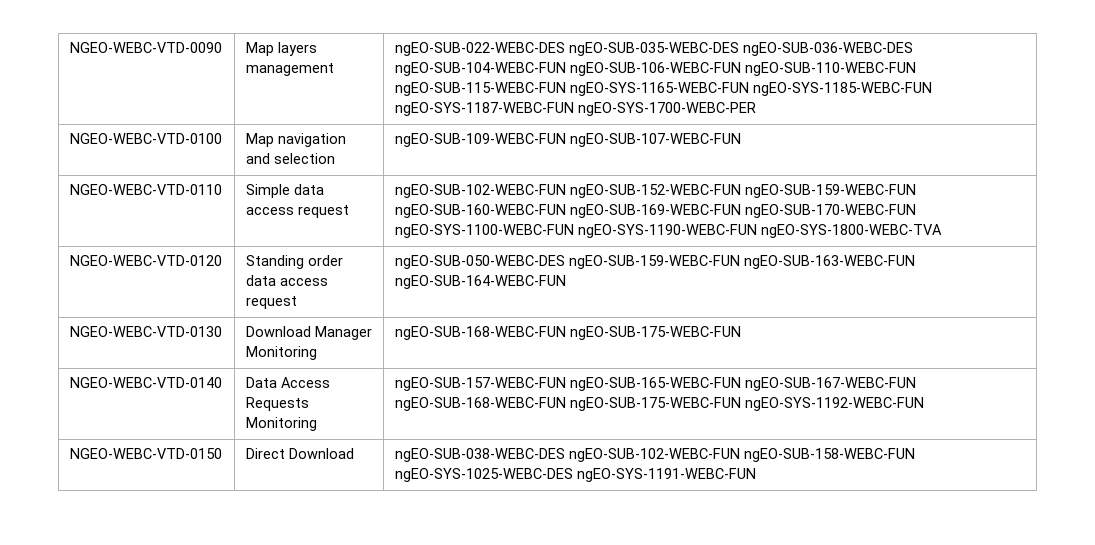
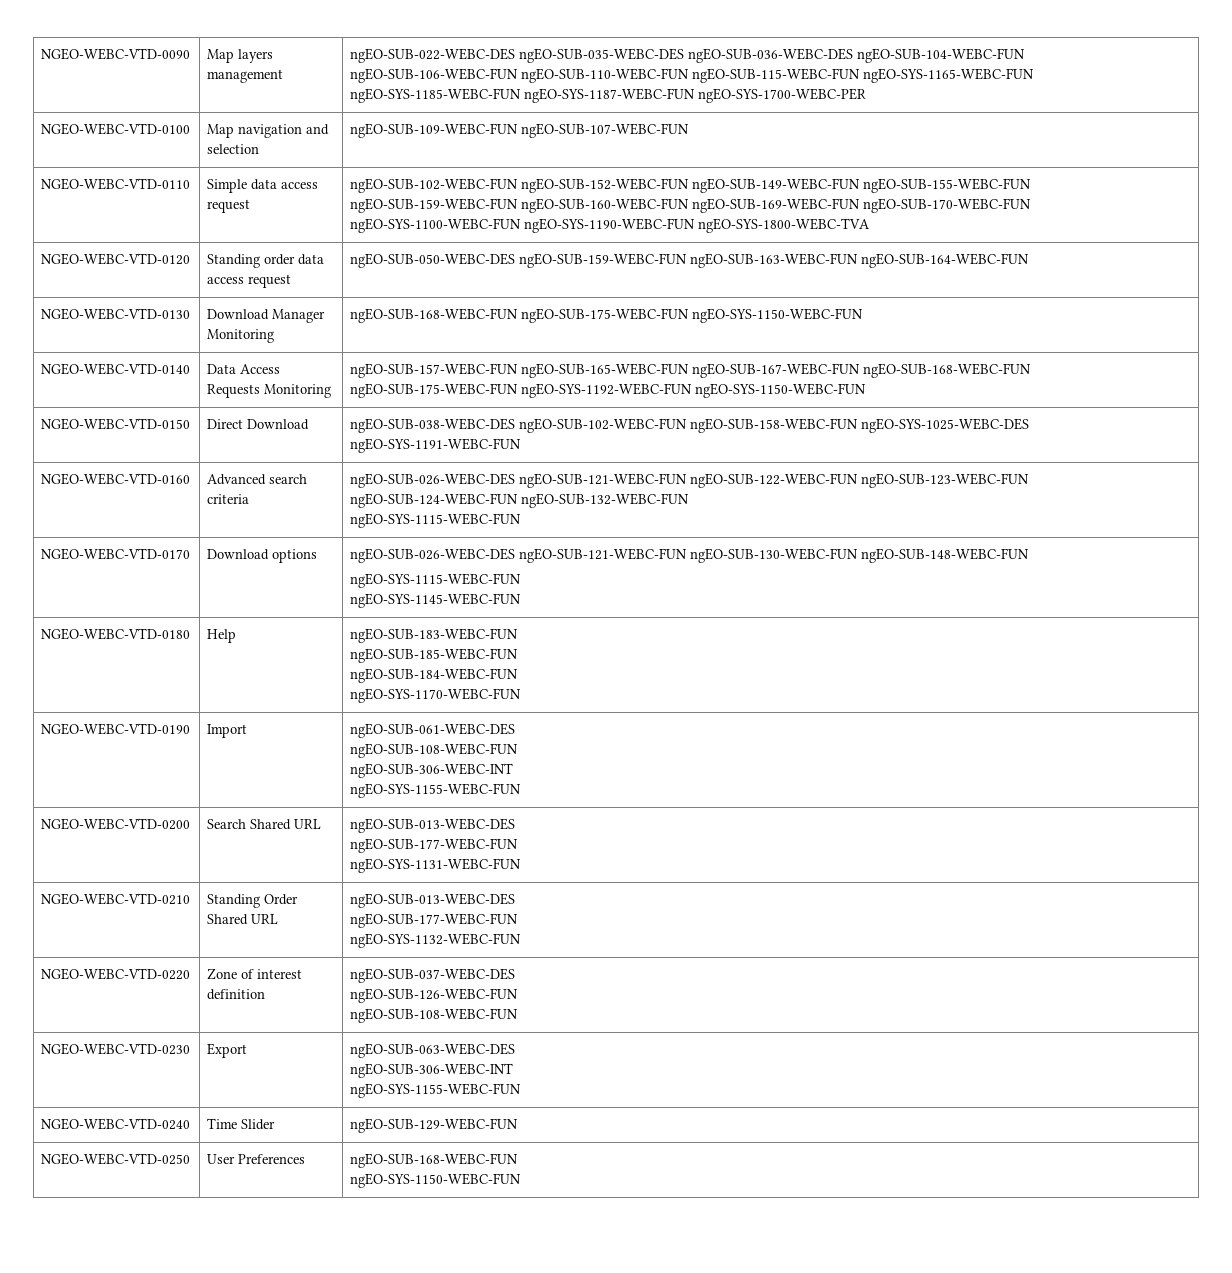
- NGEO-WEBC-VTD-0110 | Simple data access request | ngEO-SUB-102-WEBC-FUN ngEO-SUB-152-WEBC-FUN ngEO-SUB-159-WEBC-FUN ngEO-SUB-160-WEBC-FUN ngEO-SUB-169-WEBC-FUN ngEO-SUB-170-WEBC-FUN ngEO-SYS-1100-WEBC-FUN ngEO-SYS-1190-WEBC-FUN ngEO-SYS-1800-WEBC-TVA
+ NGEO-WEBC-VTD-0110 | Simple data access request | ngEO-SUB-102-WEBC-FUN ngEO-SUB-152-WEBC-FUN ngEO-SUB-149-WEBC-FUN ngEO-SUB-155-WEBC-FUN ngEO-SUB-159-WEBC-FUN ngEO-SUB-160-WEBC-FUN ngEO-SUB-169-WEBC-FUN ngEO-SUB-170-WEBC-FUN ngEO-SYS-1100-WEBC-FUN ngEO-SYS-1190-WEBC-FUN ngEO-SYS-1800-WEBC-TVA
- NGEO-WEBC-VTD-0130 | Download Manager Monitoring | ngEO-SUB-168-WEBC-FUN ngEO-SUB-175-WEBC-FUN
+ NGEO-WEBC-VTD-0130 | Download Manager Monitoring | ngEO-SUB-168-WEBC-FUN ngEO-SUB-175-WEBC-FUN ngEO-SYS-1150-WEBC-FUN
- NGEO-WEBC-VTD-0140 | Data Access Requests Monitoring | ngEO-SUB-157-WEBC-FUN ngEO-SUB-165-WEBC-FUN ngEO-SUB-167-WEBC-FUN ngEO-SUB-168-WEBC-FUN ngEO-SUB-175-WEBC-FUN ngEO-SYS-1192-WEBC-FUN
+ NGEO-WEBC-VTD-0140 | Data Access Requests Monitoring | ngEO-SUB-157-WEBC-FUN ngEO-SUB-165-WEBC-FUN ngEO-SUB-167-WEBC-FUN ngEO-SUB-168-WEBC-FUN ngEO-SUB-175-WEBC-FUN ngEO-SYS-1192-WEBC-FUN ngEO-SYS-1150-WEBC-FUN
+ NGEO-WEBC-VTD-0160 | Advanced search criteria | ngEO-SUB-026-WEBC-DES ngEO-SUB-121-WEBC-FUN ngEO-SUB-122-WEBC-FUN ngEO-SUB-123-WEBC-FUN ngEO-SUB-124-WEBC-FUN ngEO-SUB-132-WEBC-FUN
+ ngEO-SYS-1115-WEBC-FUN
+ NGEO-WEBC-VTD-0170 | Download options | ngEO-SUB-026-WEBC-DES ngEO-SUB-121-WEBC-FUN ngEO-SUB-130-WEBC-FUN ngEO-SUB-148-WEBC-FUN
+ ngEO-SYS-1115-WEBC-FUN
+ ngEO-SYS-1145-WEBC-FUN
+ NGEO-WEBC-VTD-0180 | Help | ngEO-SUB-183-WEBC-FUN
+ ngEO-SUB-185-WEBC-FUN
+ ngEO-SUB-184-WEBC-FUN
+ ngEO-SYS-1170-WEBC-FUN
+ NGEO-WEBC-VTD-0190 | Import | ngEO-SUB-061-WEBC-DES
+ ngEO-SUB-108-WEBC-FUN
+ ngEO-SUB-306-WEBC-INT
+ ngEO-SYS-1155-WEBC-FUN
+ NGEO-WEBC-VTD-0200 | Search Shared URL | ngEO-SUB-013-WEBC-DES
+ ngEO-SUB-177-WEBC-FUN
+ ngEO-SYS-1131-WEBC-FUN
+ NGEO-WEBC-VTD-0210 | Standing Order Shared URL | ngEO-SUB-013-WEBC-DES
+ ngEO-SUB-177-WEBC-FUN
+ ngEO-SYS-1132-WEBC-FUN
+ NGEO-WEBC-VTD-0220 | Zone of interest definition | ngEO-SUB-037-WEBC-DES
+ ngEO-SUB-126-WEBC-FUN
+ ngEO-SUB-108-WEBC-FUN
+ NGEO-WEBC-VTD-0230 | Export | ngEO-SUB-063-WEBC-DES
+ ngEO-SUB-306-WEBC-INT
+ ngEO-SYS-1155-WEBC-FUN
+ NGEO-WEBC-VTD-0240 | Time Slider | ngEO-SUB-129-WEBC-FUN
+ NGEO-WEBC-VTD-0250 | User Preferences | ngEO-SUB-168-WEBC-FUN
+ ngEO-SYS-1150-WEBC-FUN

